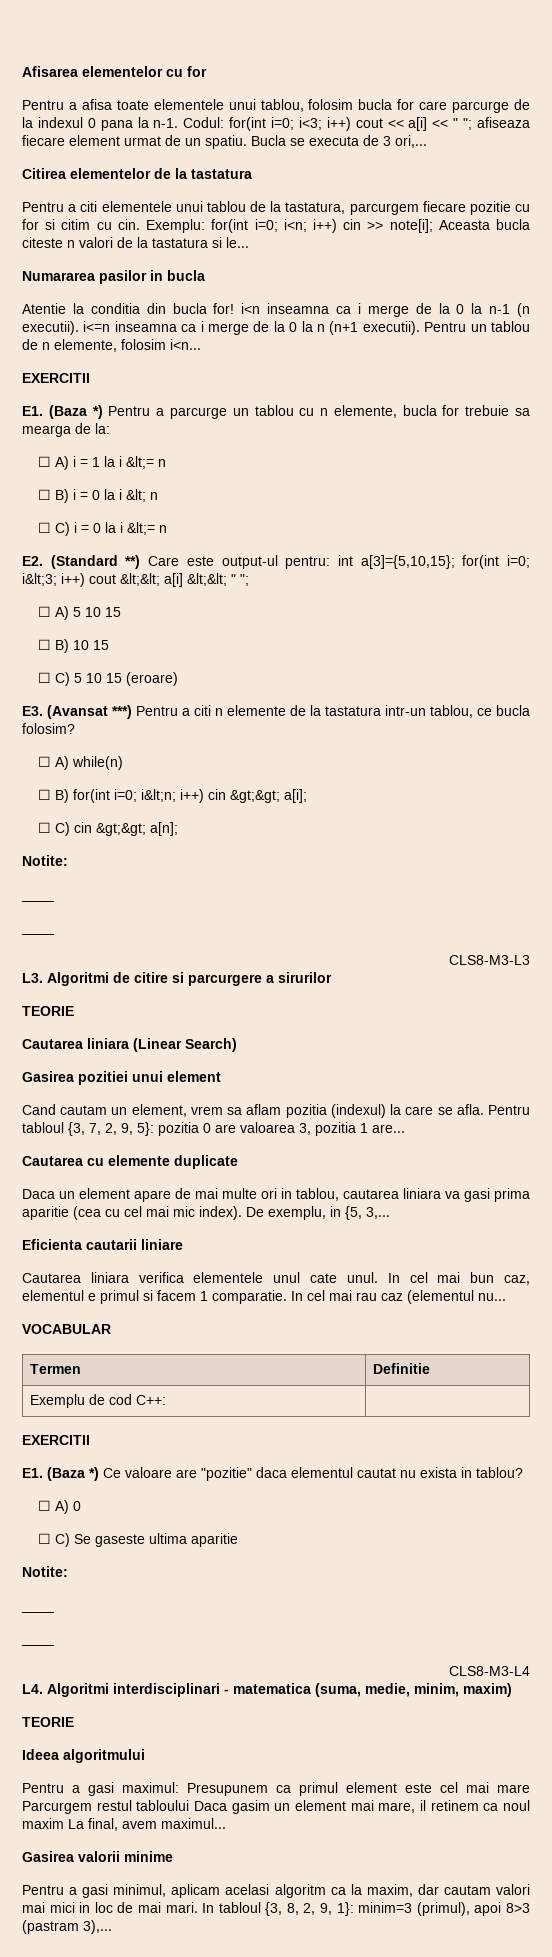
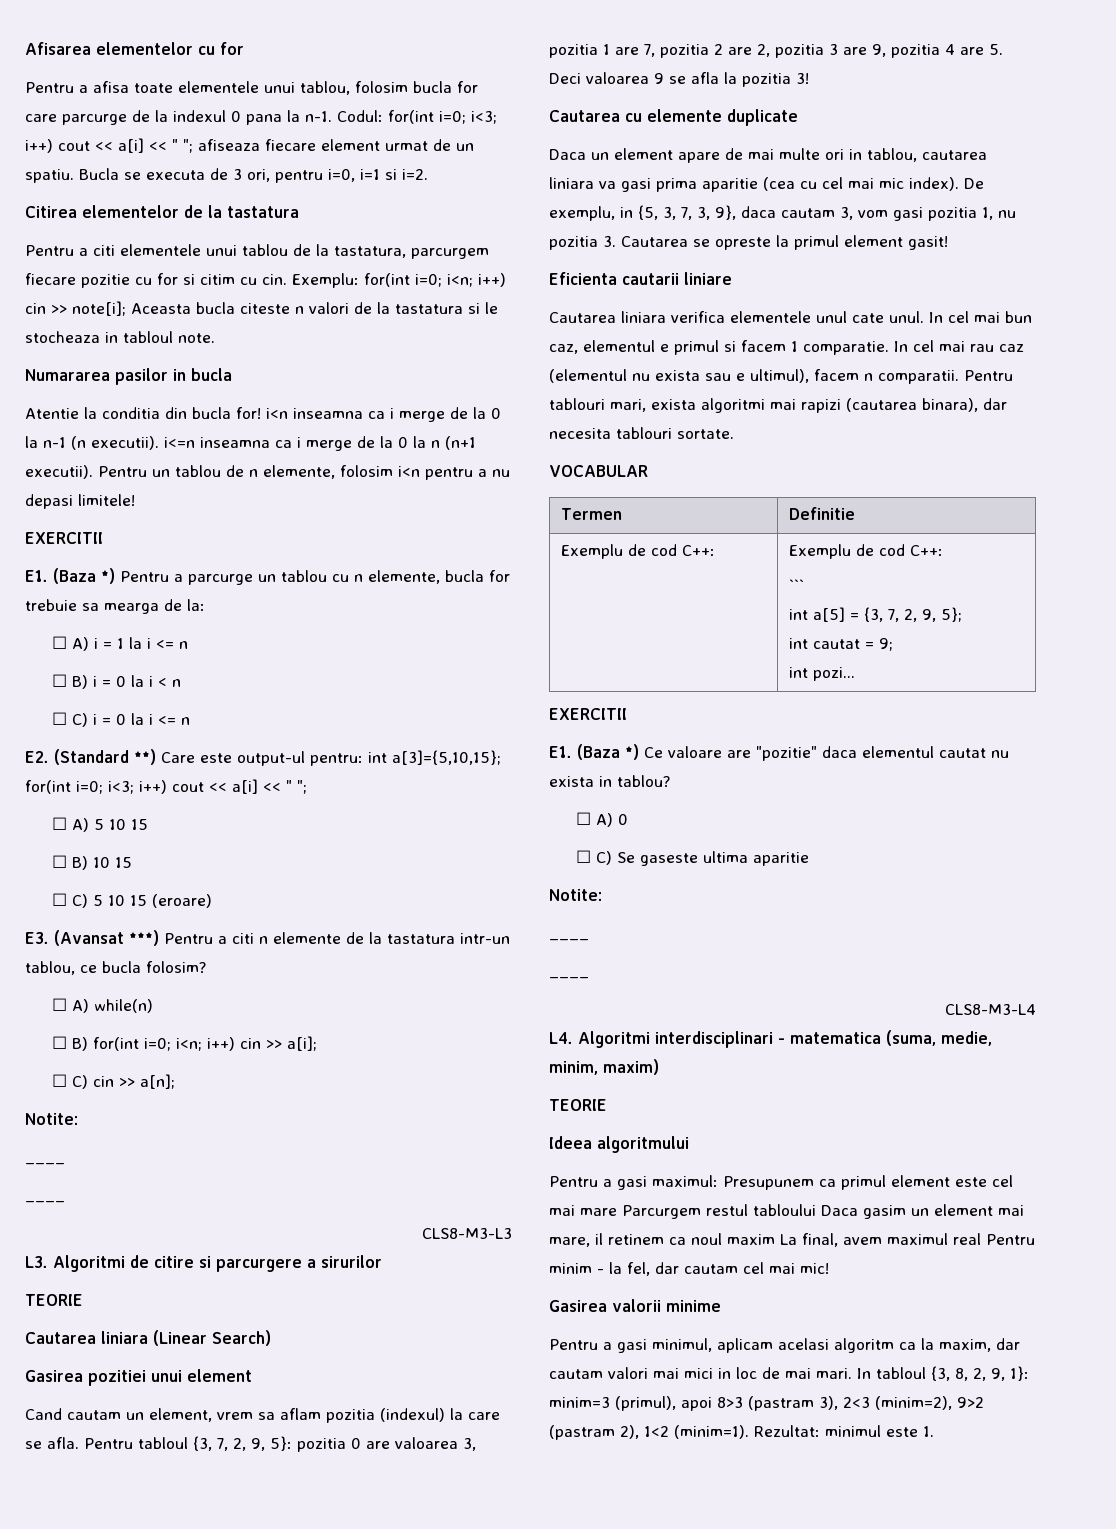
- Bucla se executa de 3 ori,...
+ Bucla se executa de 3 ori, pentru i=0, i=1 si i=2.
- Exemplu: for(int i=0; i<n; i++) cin >> note[i]; Aceasta bucla citeste n valori de la tastatura si le...
+ Exemplu: for(int i=0; i<n; i++) cin >> note[i]; Aceasta bucla citeste n valori de la tastatura si le stocheaza in tabloul note.
- Pentru un tablou de n elemente, folosim i<n...
+ Pentru un tablou de n elemente, folosim i<n pentru a nu depasi limitele!
- ☐ A) i = 1 la i &lt;= n
+ ☐ A) i = 1 la i <= n
- ☐ B) i = 0 la i &lt; n
+ ☐ B) i = 0 la i < n
- ☐ C) i = 0 la i &lt;= n
+ ☐ C) i = 0 la i <= n
- E2. (Standard **) Care este output-ul pentru: int a[3]={5,10,15}; for(int i=0; i&lt;3; i++) cout &lt;&lt; a[i] &lt;&lt; " ";
+ E2. (Standard **) Care este output-ul pentru: int a[3]={5,10,15}; for(int i=0; i<3; i++) cout << a[i] << " ";
- ☐ B) for(int i=0; i&lt;n; i++) cin &gt;&gt; a[i];
+ ☐ B) for(int i=0; i<n; i++) cin >> a[i];
- ☐ C) cin &gt;&gt; a[n];
+ ☐ C) cin >> a[n];
- Pentru tabloul {3, 7, 2, 9, 5}: pozitia 0 are valoarea 3, pozitia 1 are...
+ Pentru tabloul {3, 7, 2, 9, 5}: pozitia 0 are valoarea 3, pozitia 1 are 7, pozitia 2 are 2, pozitia 3 are 9, pozitia 4 are 5. Deci valoarea 9 se afla la pozitia 3!
- De exemplu, in {5, 3,...
+ De exemplu, in {5, 3, 7, 3, 9}, daca cautam 3, vom gasi pozitia 1, nu pozitia 3. Cautarea se opreste la primul element gasit!
- In cel mai rau caz (elementul nu...
+ In cel mai rau caz (elementul nu exista sau e ultimul), facem n comparatii. Pentru tablouri mari, exista algoritmi mai rapizi (cautarea binara), dar necesita tablouri sortate.
- Exemplu de cod C++: |
+ Exemplu de cod C++: | Exemplu de cod C++:
+ ```
+ int a[5] = {3, 7, 2, 9, 5};
+ int cautat = 9;
+ int pozi...
- Pentru a gasi maximul: Presupunem ca primul element este cel mai mare Parcurgem restul tabloului Daca gasim un element mai mare, il retinem ca noul maxim La final, avem maximul...
+ Pentru a gasi maximul: Presupunem ca primul element este cel mai mare Parcurgem restul tabloului Daca gasim un element mai mare, il retinem ca noul maxim La final, avem maximul real Pentru minim - la fel, dar cautam cel mai mic!
- In tabloul {3, 8, 2, 9, 1}: minim=3 (primul), apoi 8>3 (pastram 3),...
+ In tabloul {3, 8, 2, 9, 1}: minim=3 (primul), apoi 8>3 (pastram 3), 2<3 (minim=2), 9>2 (pastram 2), 1<2 (minim=1). Rezultat: minimul este 1.

